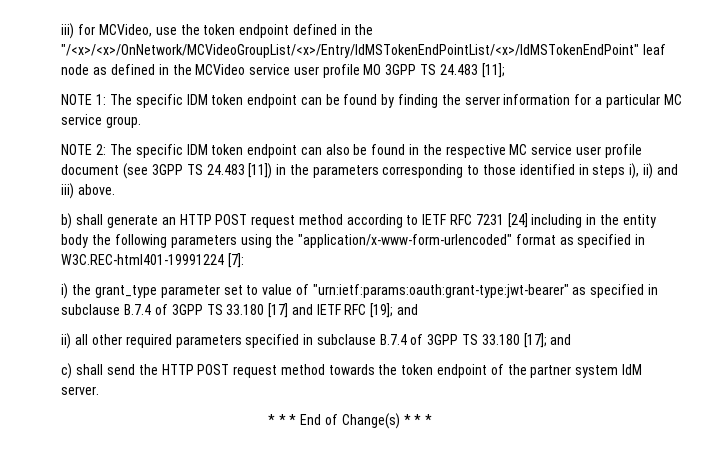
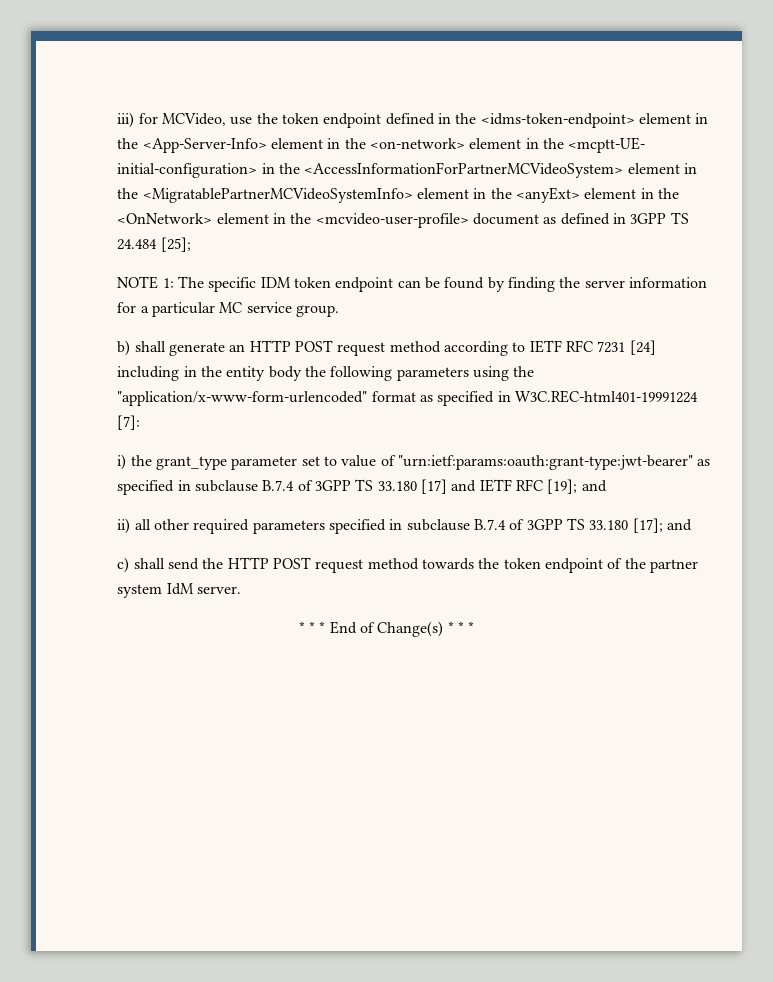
- iii) for MCVideo, use the token endpoint defined in the "/<x>/<x>/OnNetwork/MCVideoGroupList/<x>/Entry/IdMSTokenEndPointList/<x>/IdMSTokenEndPoint" leaf node as defined in the MCVideo service user profile MO 3GPP TS 24.483 [11];
+ iii) for MCVideo, use the token endpoint defined in the <idms-token-endpoint> element in the <App-Server-Info> element in the <on-network> element in the <mcptt-UE- initial-configuration> in the <AccessInformationForPartnerMCVideoSystem> element in the <MigratablePartnerMCVideoSystemInfo> element in the <anyExt> element in the <OnNetwork> element in the <mcvideo-user-profile> document as defined in 3GPP TS 24.484 [25];
- NOTE 2: The specific IDM token endpoint can also be found in the respective MC service user profile document (see 3GPP TS 24.483 [11]) in the parameters corresponding to those identified in steps i), ii) and iii) above.

